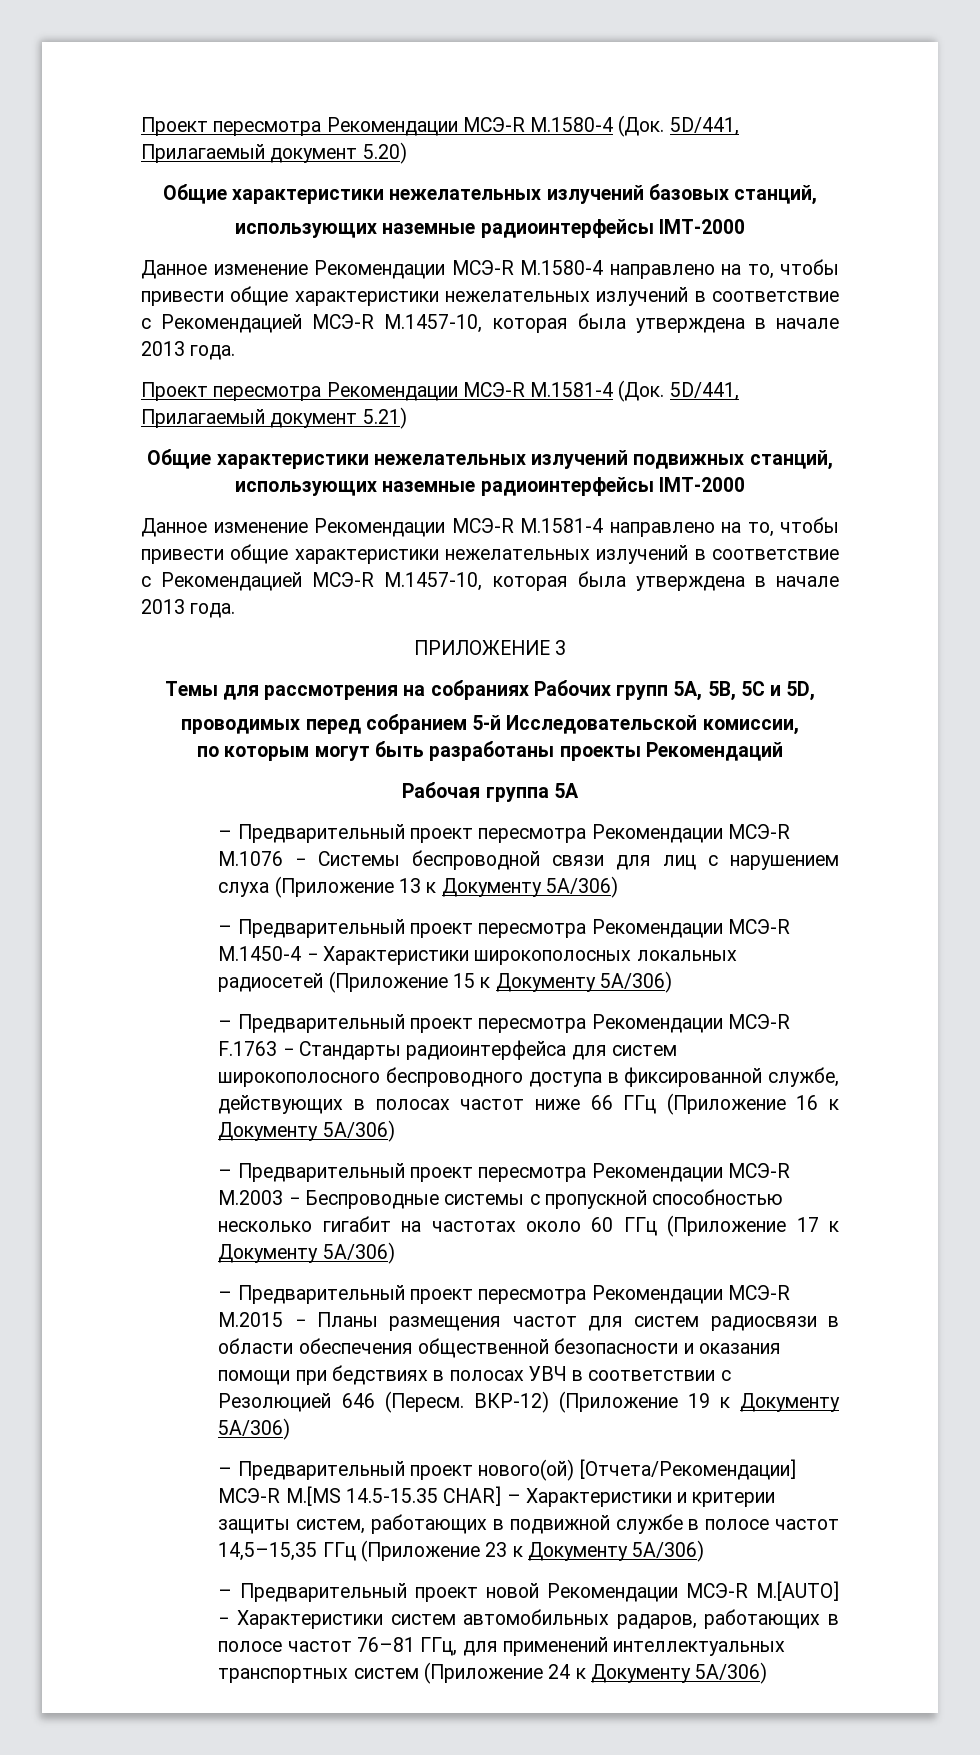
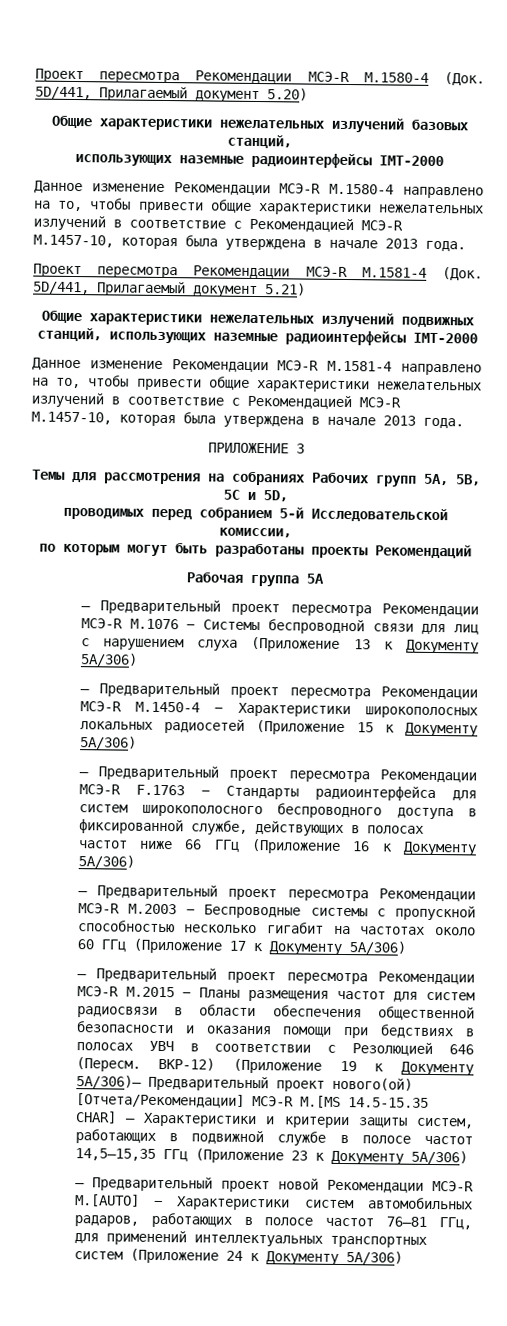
- ВКР-12) (Приложение 19 к Документу 5A/306)
- – Предварительный проект нового(ой) [Отчета/Рекомендации] МСЭ-R M.[MS 14.5-15.35 CHAR] – Характеристики и критерии защиты систем, работающих в подвижной службе в полосе частот 14,5–15,35 ГГц (Приложение 23 к Документу 5A/306)
+ ВКР-12) (Приложение 19 к Документу 5A/306)– Предварительный проект нового(ой) [Отчета/Рекомендации] МСЭ-R M.[MS 14.5-15.35 CHAR] – Характеристики и критерии защиты систем, работающих в подвижной службе в полосе частот 14,5–15,35 ГГц (Приложение 23 к Документу 5A/306)

